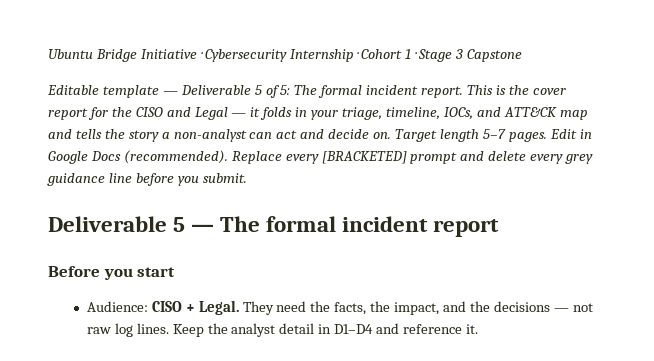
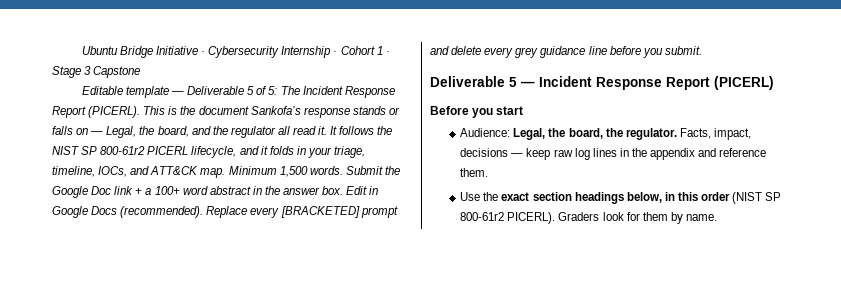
- Editable template — Deliverable 5 of 5: The formal incident report. This is the cover report for the CISO and Legal — it folds in your triage, timeline, IOCs, and ATT&CK map and tells the story a non-analyst can act and decide on. Target length 5–7 pages.
+ Editable template — Deliverable 5 of 5: The Incident Response Report (PICERL). This is the document Sankofa’s response stands or falls on — Legal, the board, and the regulator all read it. It follows the NIST SP 800-61r2 PICERL lifecycle, and it folds in your triage, timeline, IOCs, and ATT&CK map. Minimum 1,500 words. Submit the Google Doc link + a 100+ word abstract in the answer box.
- Deliverable 5 — The formal incident report
+ Deliverable 5 — Incident Response Report (PICERL)
- Audience: CISO + Legal. They need the facts, the impact, and the decisions — not raw log lines. Keep the analyst detail in D1–D4 and reference it.
+ Audience: Legal, the board, the regulator. Facts, impact, decisions — keep raw log lines in the appendix and reference them.
+ Use the exact section headings below, in this order (NIST SP 800-61r2 PICERL). Graders look for them by name.

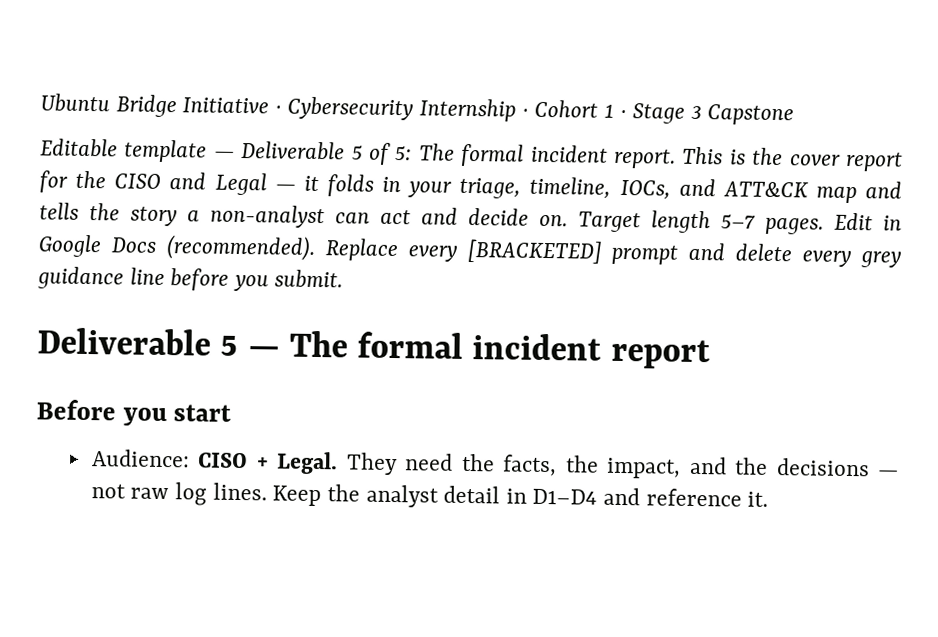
- Editable template — Deliverable 5 of 5: The Incident Response Report (PICERL). This is the document Sankofa’s response stands or falls on — Legal, the board, and the regulator all read it. It follows the NIST SP 800-61r2 PICERL lifecycle, and it folds in your triage, timeline, IOCs, and ATT&CK map. Minimum 1,500 words. Submit the Google Doc link + a 100+ word abstract in the answer box.
+ Editable template — Deliverable 5 of 5: The formal incident report. This is the cover report for the CISO and Legal — it folds in your triage, timeline, IOCs, and ATT&CK map and tells the story a non-analyst can act and decide on. Target length 5–7 pages.
- Deliverable 5 — Incident Response Report (PICERL)
+ Deliverable 5 — The formal incident report
- Audience: Legal, the board, the regulator. Facts, impact, decisions — keep raw log lines in the appendix and reference them.
- Use the exact section headings below, in this order (NIST SP 800-61r2 PICERL). Graders look for them by name.
+ Audience: CISO + Legal. They need the facts, the impact, and the decisions — not raw log lines. Keep the analyst detail in D1–D4 and reference it.

